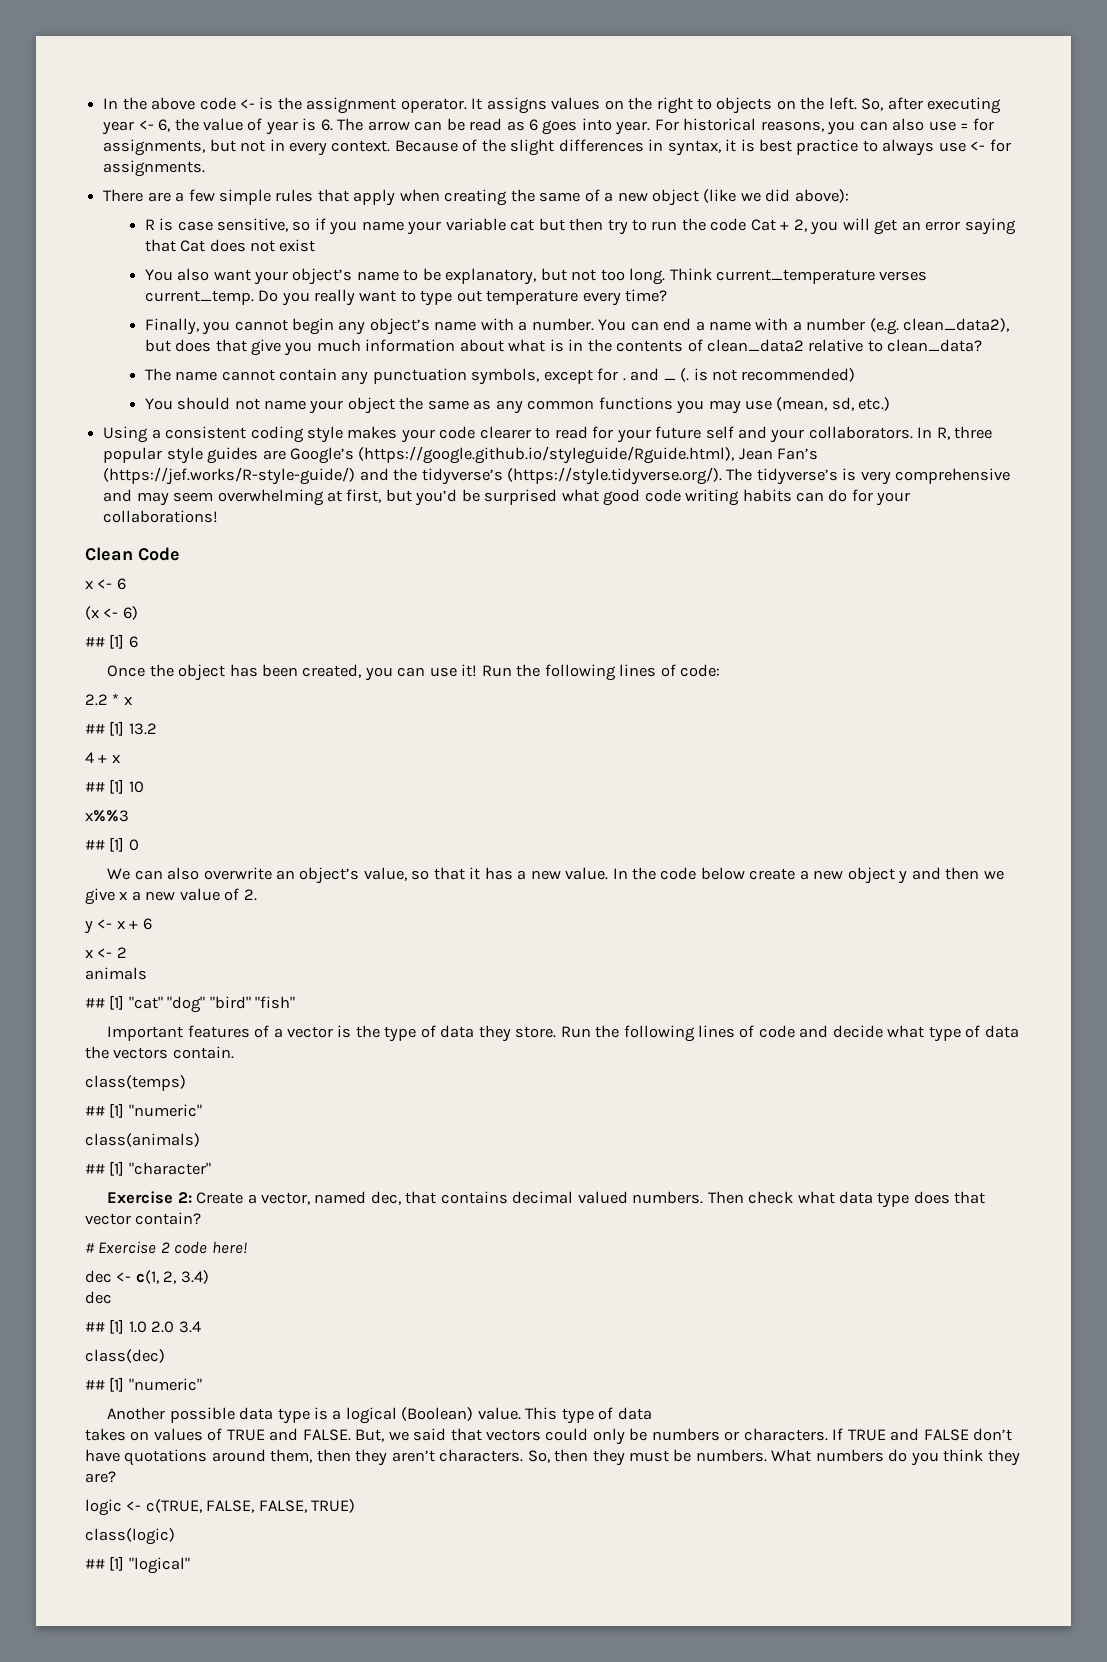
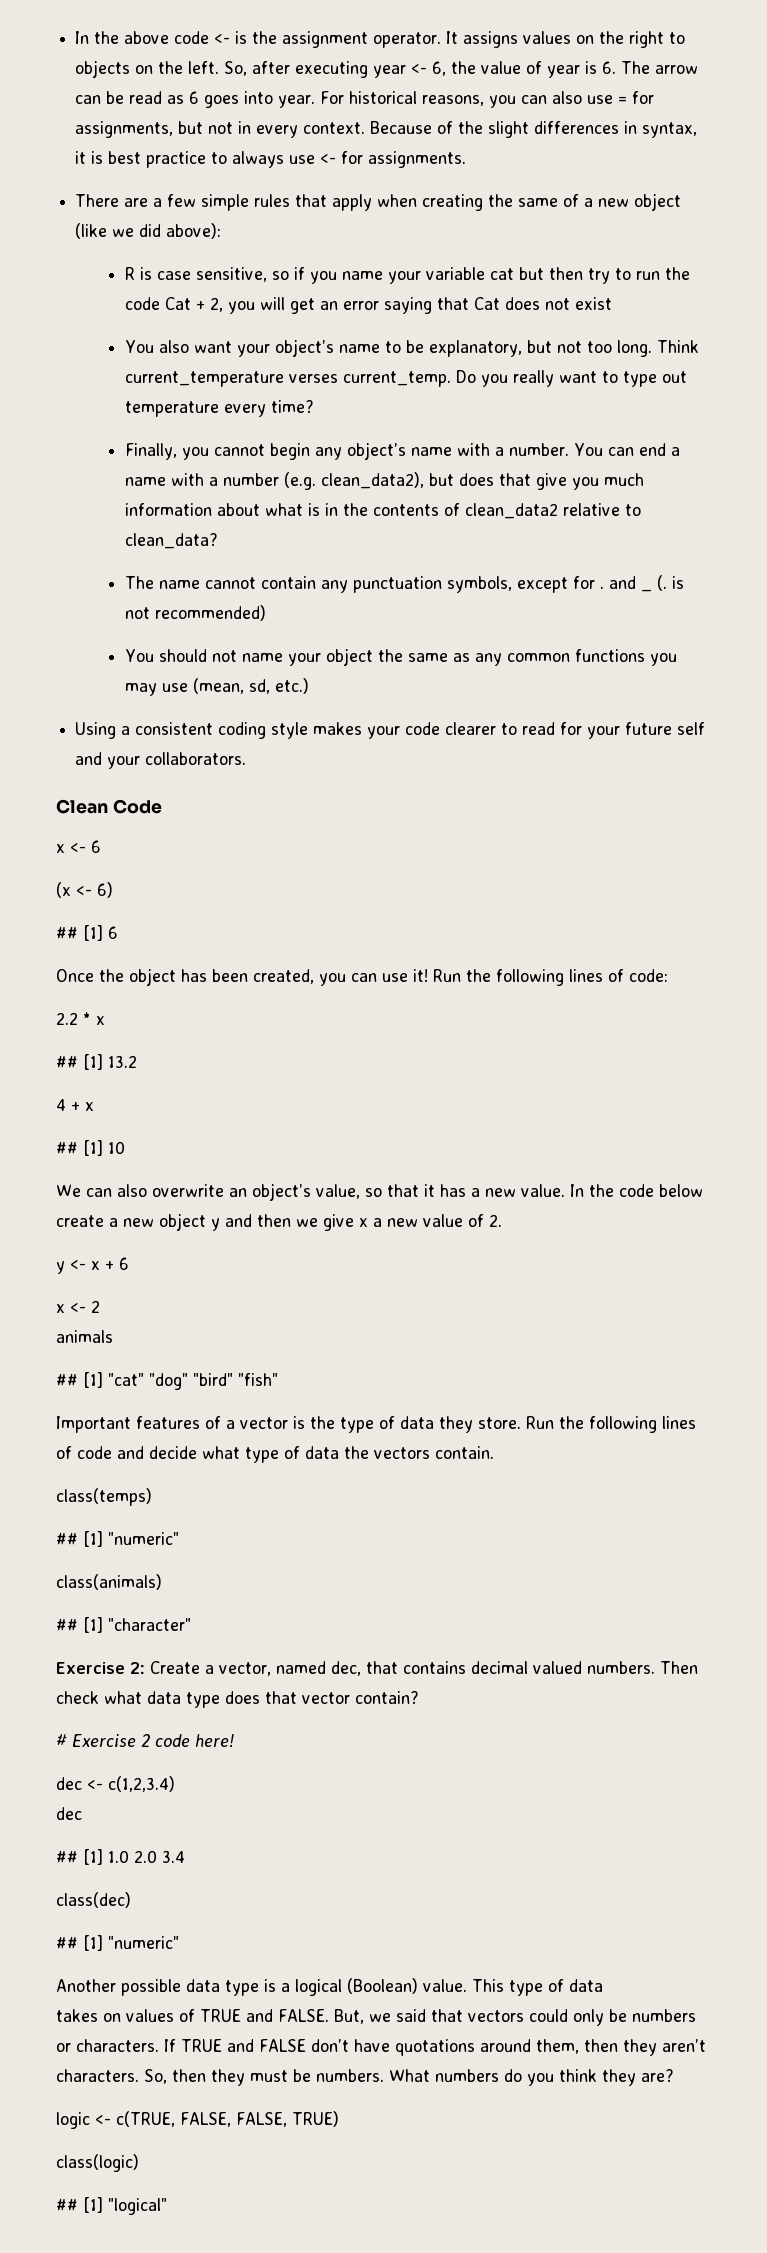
- In R, three popular style guides are Google’s (https://google.github.io/styleguide/Rguide.html), Jean Fan’s (https://jef.works/R-style-guide/) and the tidyverse’s (https://style.tidyverse.org/). The tidyverse’s is very comprehensive and may seem overwhelming at first, but you’d be surprised what good code writing habits can do for your collaborations!
- x%%3
- ## [1] 0
- dec <- c(1, 2, 3.4)
+ dec <- c(1,2,3.4)

